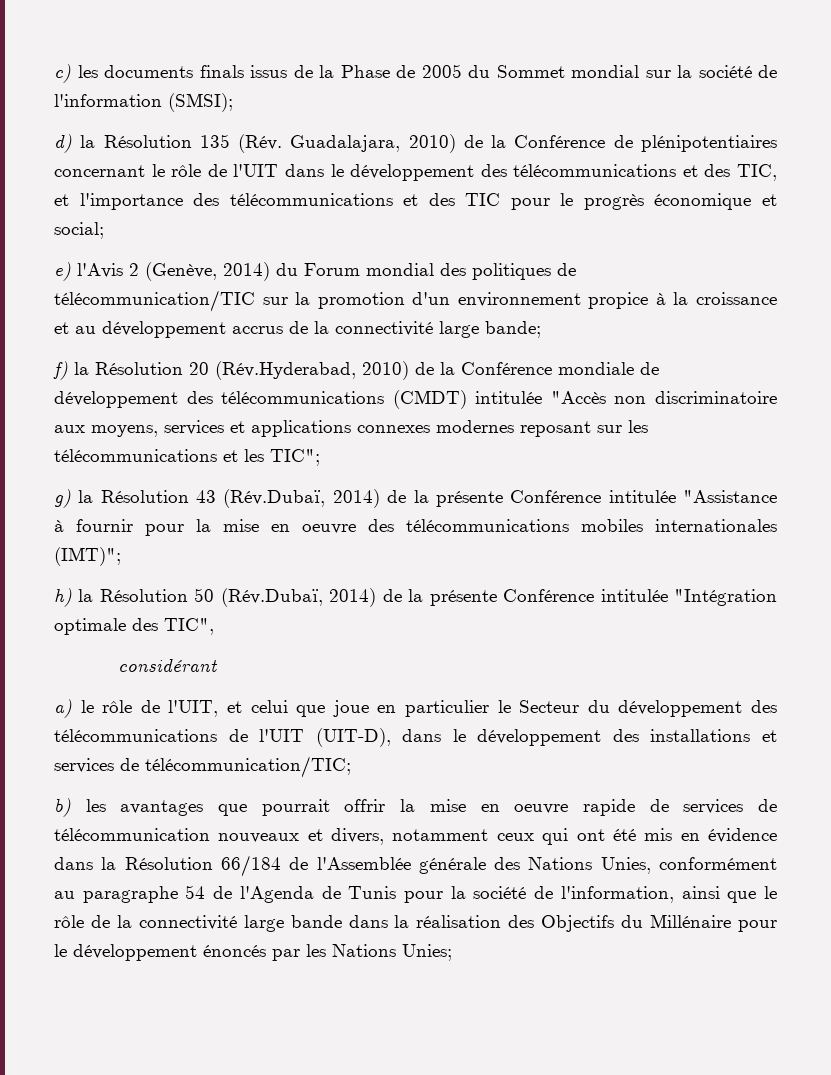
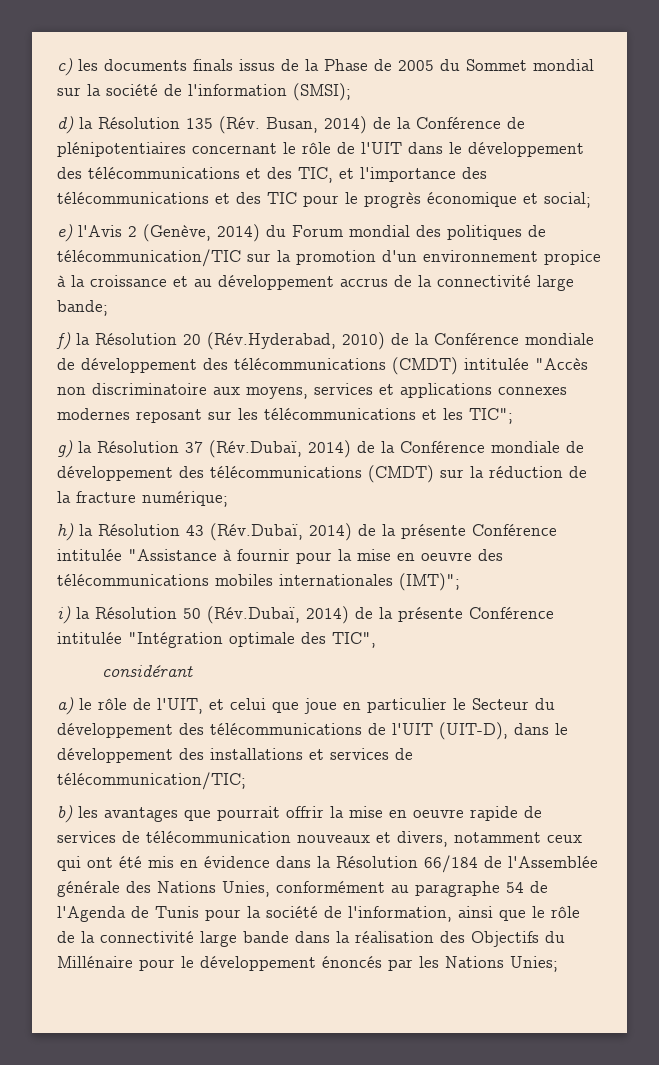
- d) la Résolution 135 (Rév. Guadalajara, 2010) de la Conférence de plénipotentiaires concernant le rôle de l'UIT dans le développement des télécommunications et des TIC, et l'importance des télécommunications et des TIC pour le progrès économique et social;
+ d) la Résolution 135 (Rév. Busan, 2014) de la Conférence de plénipotentiaires concernant le rôle de l'UIT dans le développement des télécommunications et des TIC, et l'importance des télécommunications et des TIC pour le progrès économique et social;
- g) la Résolution 43 (Rév.Dubaï, 2014) de la présente Conférence intitulée "Assistance à fournir pour la mise en oeuvre des télécommunications mobiles internationales (IMT)";
+ g) la Résolution 37 (Rév.Dubaï, 2014) de la Conférence mondiale de développement des télécommunications (CMDT) sur la réduction de la fracture numérique;
+ h) la Résolution 43 (Rév.Dubaï, 2014) de la présente Conférence intitulée "Assistance à fournir pour la mise en oeuvre des télécommunications mobiles internationales (IMT)";
- h) la Résolution 50 (Rév.Dubaï, 2014) de la présente Conférence intitulée "Intégration optimale des TIC",
+ i) la Résolution 50 (Rév.Dubaï, 2014) de la présente Conférence intitulée "Intégration optimale des TIC",

